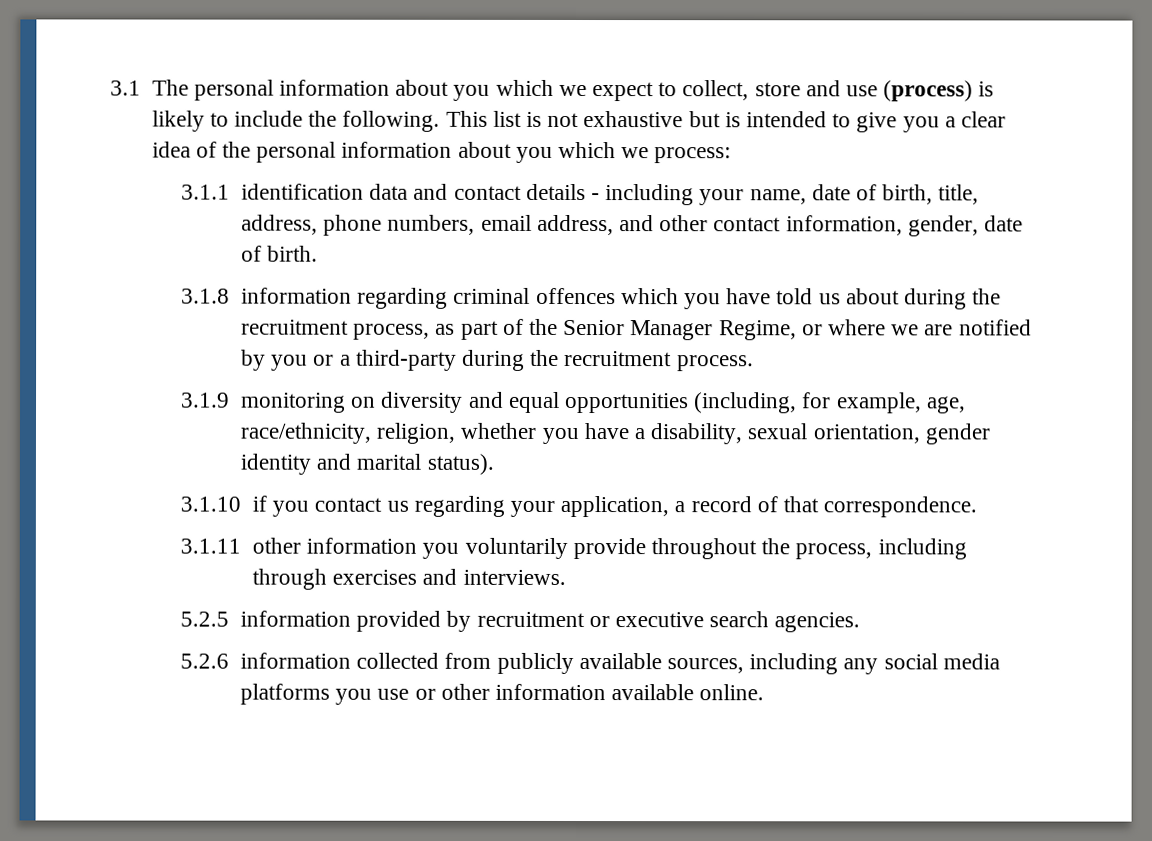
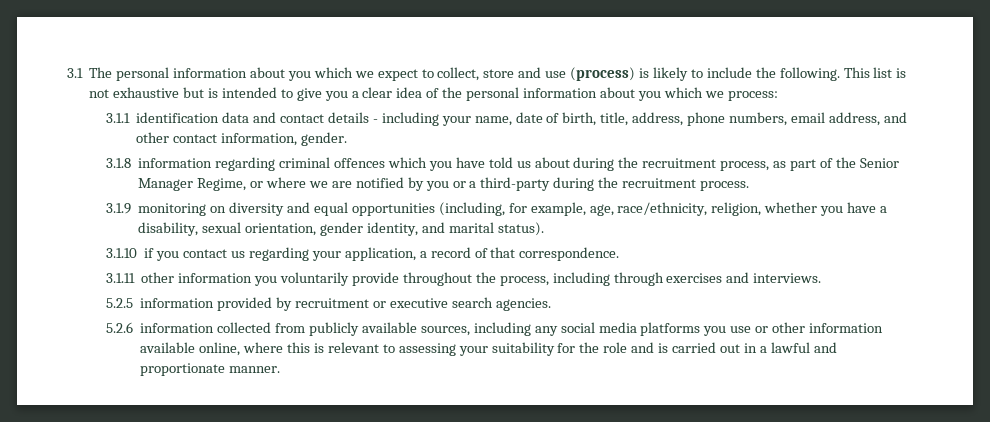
- 3.1.1 identification data and contact details - including your name, date of birth, title, address, phone numbers, email address, and other contact information, gender, date of birth.
+ 3.1.1 identification data and contact details - including your name, date of birth, title, address, phone numbers, email address, and other contact information, gender.
- 3.1.9 monitoring on diversity and equal opportunities (including, for example, age, race/ethnicity, religion, whether you have a disability, sexual orientation, gender identity and marital status).
+ 3.1.9 monitoring on diversity and equal opportunities (including, for example, age, race/ethnicity, religion, whether you have a disability, sexual orientation, gender identity, and marital status).
- 5.2.6 information collected from publicly available sources, including any social media platforms you use or other information available online.
+ 5.2.6 information collected from publicly available sources, including any social media platforms you use or other information available online, where this is relevant to assessing your suitability for the role and is carried out in a lawful and proportionate manner.

